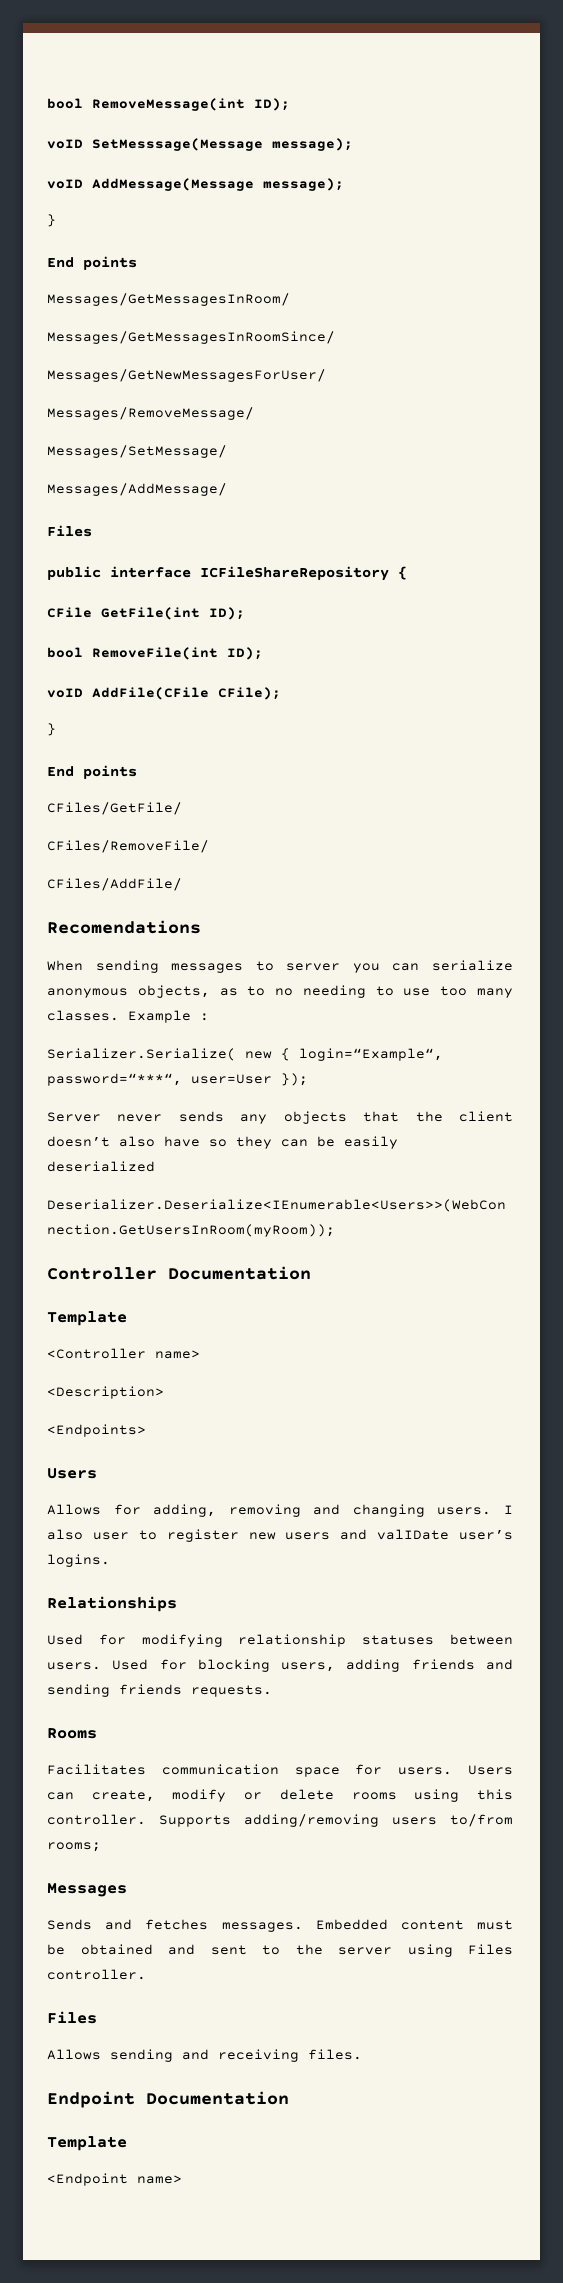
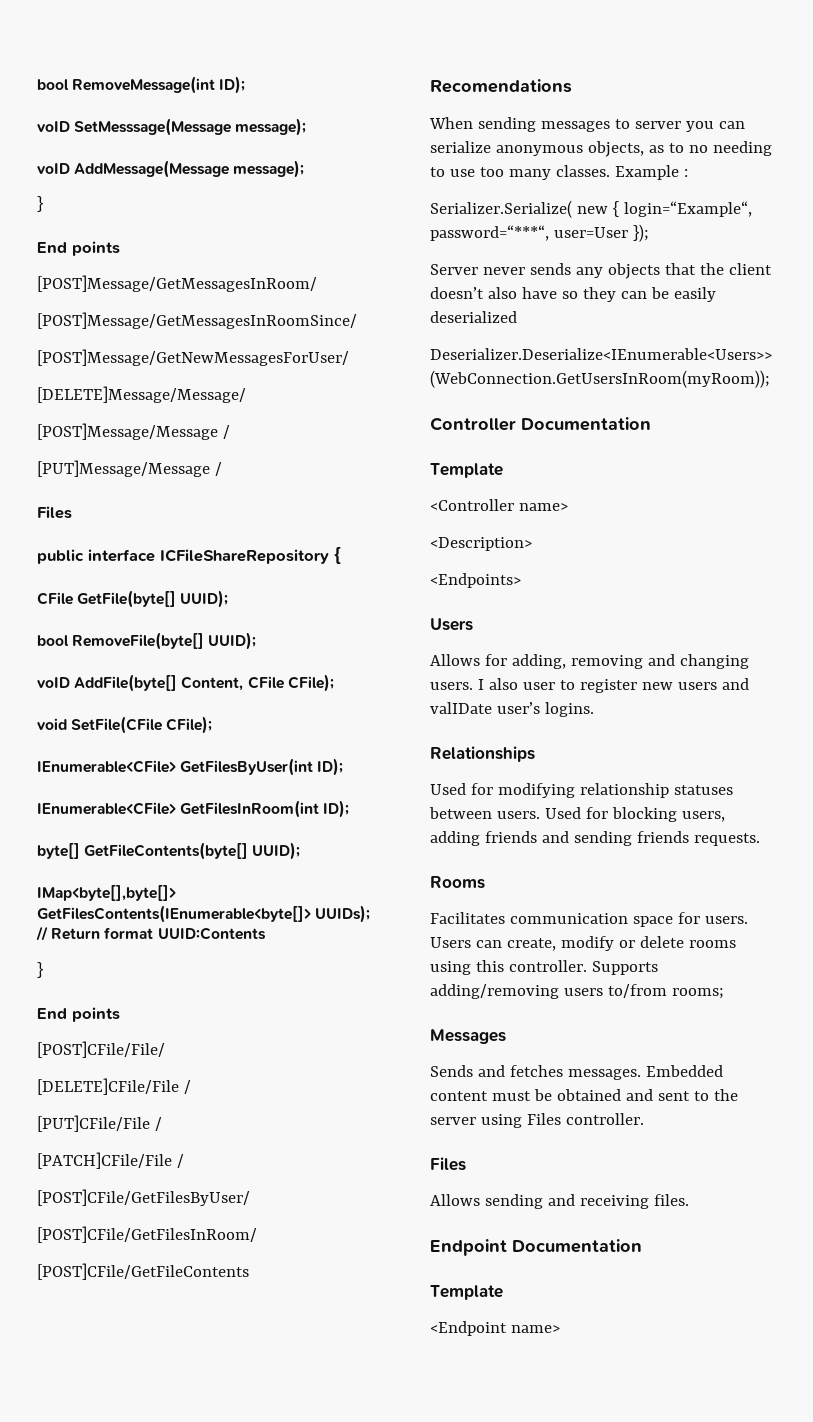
- Messages/GetMessagesInRoom/
- Messages/GetMessagesInRoomSince/
- Messages/GetNewMessagesForUser/
- Messages/RemoveMessage/
- Messages/SetMessage/
- Messages/AddMessage/
+ [POST]Message/GetMessagesInRoom/
+ [POST]Message/GetMessagesInRoomSince/
+ [POST]Message/GetNewMessagesForUser/
+ [DELETE]Message/Message/
+ [POST]Message/Message /
+ [PUT]Message/Message /
- CFile GetFile(int ID);
- bool RemoveFile(int ID);
- voID AddFile(CFile CFile);
+ CFile GetFile(byte[] UUID);
+ bool RemoveFile(byte[] UUID);
+ voID AddFile(byte[] Content, CFile CFile);
+ void SetFile(CFile CFile);
+ IEnumerable<CFile> GetFilesByUser(int ID);
+ IEnumerable<CFile> GetFilesInRoom(int ID);
+ byte[] GetFileContents(byte[] UUID);
+ IMap<byte[],byte[]> GetFilesContents(IEnumerable<byte[]> UUIDs); // Return format UUID:Contents
  }
  End points
- CFiles/GetFile/
- CFiles/RemoveFile/
- CFiles/AddFile/
+ [POST]CFile/File/
+ [DELETE]CFile/File /
+ [PUT]CFile/File /
+ [PATCH]CFile/File /
+ [POST]CFile/GetFilesByUser/
+ [POST]CFile/GetFilesInRoom/
+ [POST]CFile/GetFileContents

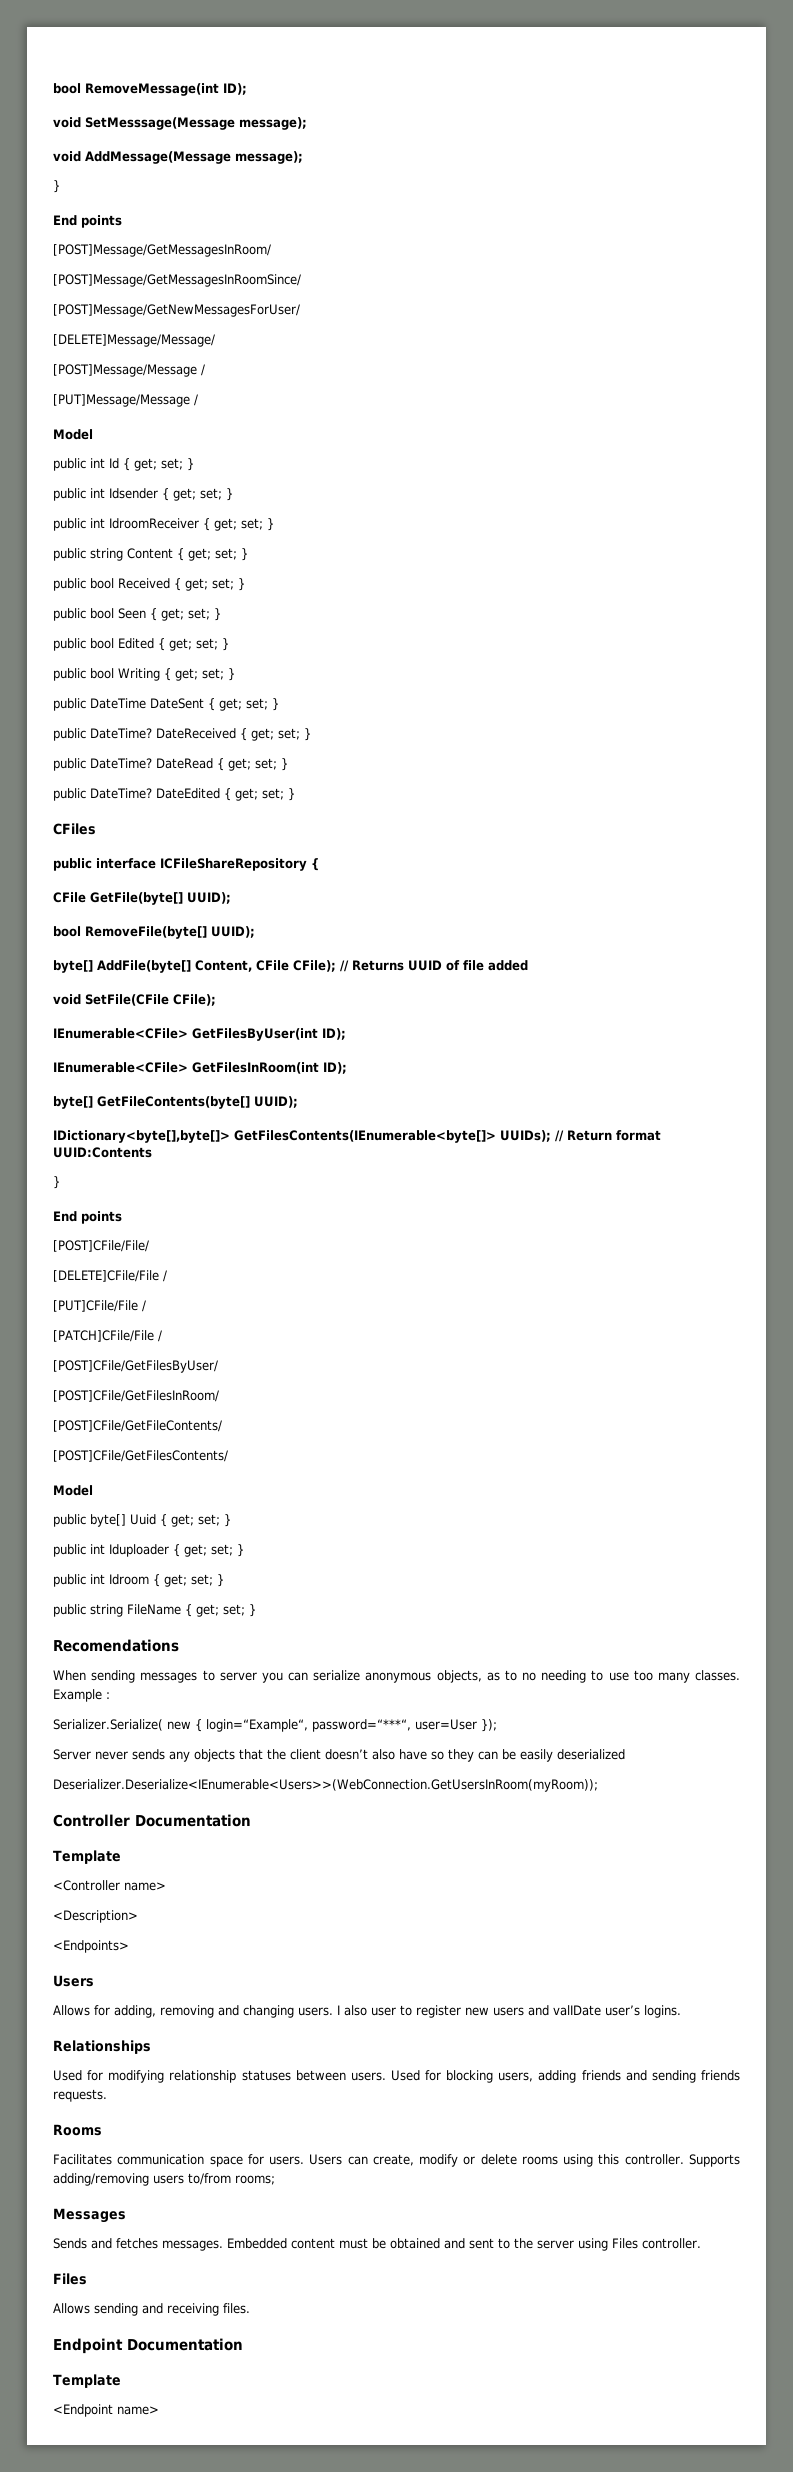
- voID SetMesssage(Message message);
+ void SetMesssage(Message message);
- voID AddMessage(Message message);
+ void AddMessage(Message message);
  [PUT]Message/Message /
- Files
+ Model
+ public int Id { get; set; }
+ public int Idsender { get; set; }
+ public int IdroomReceiver { get; set; }
+ public string Content { get; set; }
+ public bool Received { get; set; }
+ public bool Seen { get; set; }
+ public bool Edited { get; set; }
+ public bool Writing { get; set; }
+ public DateTime DateSent { get; set; }
+ public DateTime? DateReceived { get; set; }
+ public DateTime? DateRead { get; set; }
+ public DateTime? DateEdited { get; set; }
+ CFiles
- voID AddFile(byte[] Content, CFile CFile);
+ byte[] AddFile(byte[] Content, CFile CFile); // Returns UUID of file added
- IMap<byte[],byte[]> GetFilesContents(IEnumerable<byte[]> UUIDs); // Return format UUID:Contents
+ IDictionary<byte[],byte[]> GetFilesContents(IEnumerable<byte[]> UUIDs); // Return format UUID:Contents
- [POST]CFile/GetFileContents
+ [POST]CFile/GetFileContents/
+ [POST]CFile/GetFilesContents/
+ Model
+ public byte[] Uuid { get; set; }
+ public int Iduploader { get; set; }
+ public int Idroom { get; set; }
+ public string FileName { get; set; }

